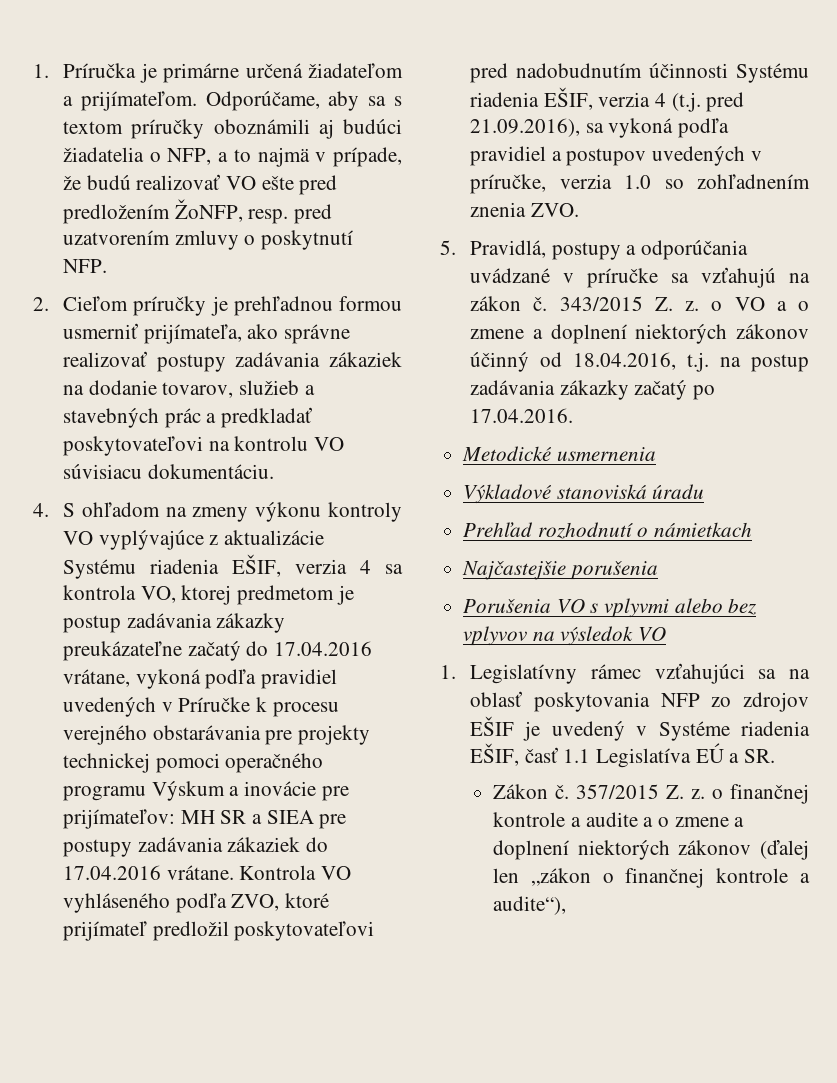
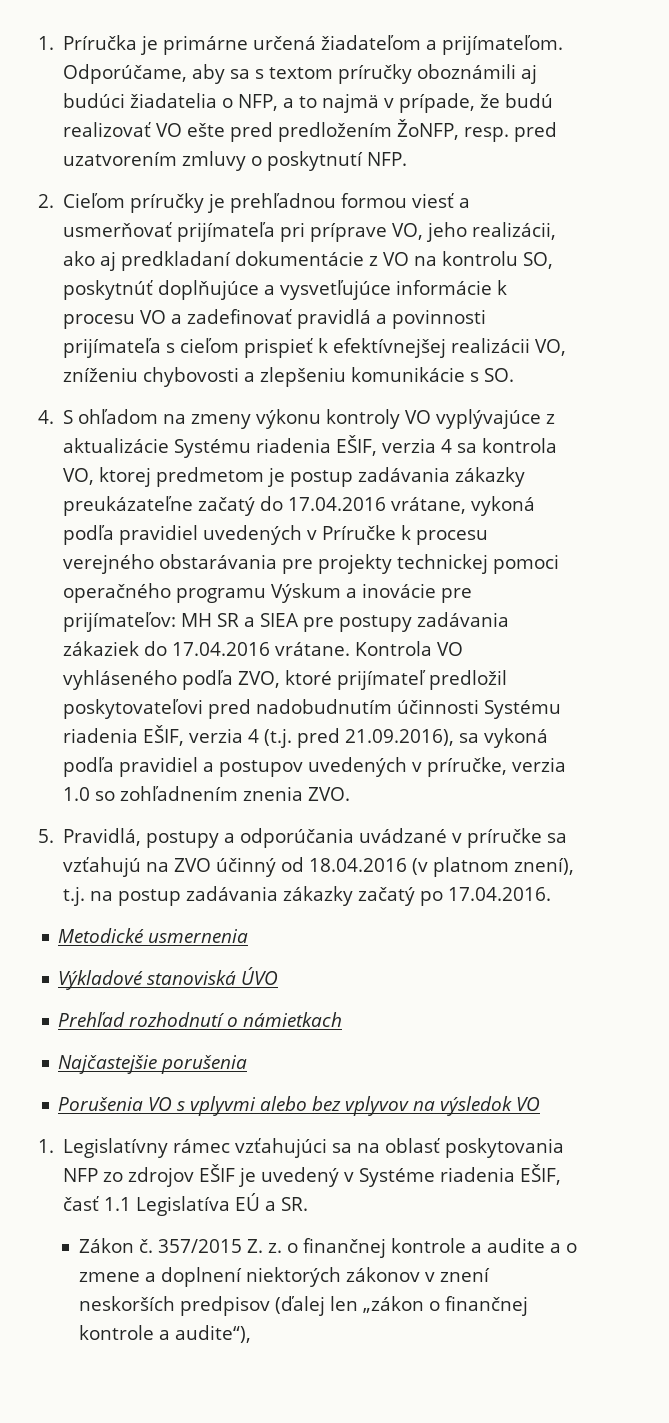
- 2. Cieľom príručky je prehľadnou formou usmerniť prijímateľa, ako správne realizovať postupy zadávania zákaziek na dodanie tovarov, služieb a stavebných prác a predkladať poskytovateľovi na kontrolu VO súvisiacu dokumentáciu.
+ 2. Cieľom príručky je prehľadnou formou viesť a usmerňovať prijímateľa pri príprave VO, jeho realizácii, ako aj predkladaní dokumentácie z VO na kontrolu SO, poskytnúť doplňujúce a vysvetľujúce informácie k procesu VO a zadefinovať pravidlá a povinnosti prijímateľa s cieľom prispieť k efektívnejšej realizácii VO, zníženiu chybovosti a zlepšeniu komunikácie s SO.
- 5. Pravidlá, postupy a odporúčania uvádzané v príručke sa vzťahujú na zákon č. 343/2015 Z. z. o VO a o zmene a doplnení niektorých zákonov účinný od 18.04.2016, t.j. na postup zadávania zákazky začatý po 17.04.2016.
+ 5. Pravidlá, postupy a odporúčania uvádzané v príručke sa vzťahujú na ZVO účinný od 18.04.2016 (v platnom znení), t.j. na postup zadávania zákazky začatý po 17.04.2016.
- Výkladové stanoviská úradu
+ Výkladové stanoviská ÚVO
- 357/2015 Z. z. o finančnej kontrole a audite a o zmene a doplnení niektorých zákonov (ďalej len „zákon o finančnej kontrole a audite“),
+ 357/2015 Z. z. o finančnej kontrole a audite a o zmene a doplnení niektorých zákonov v znení neskorších predpisov (ďalej len „zákon o finančnej kontrole a audite“),

